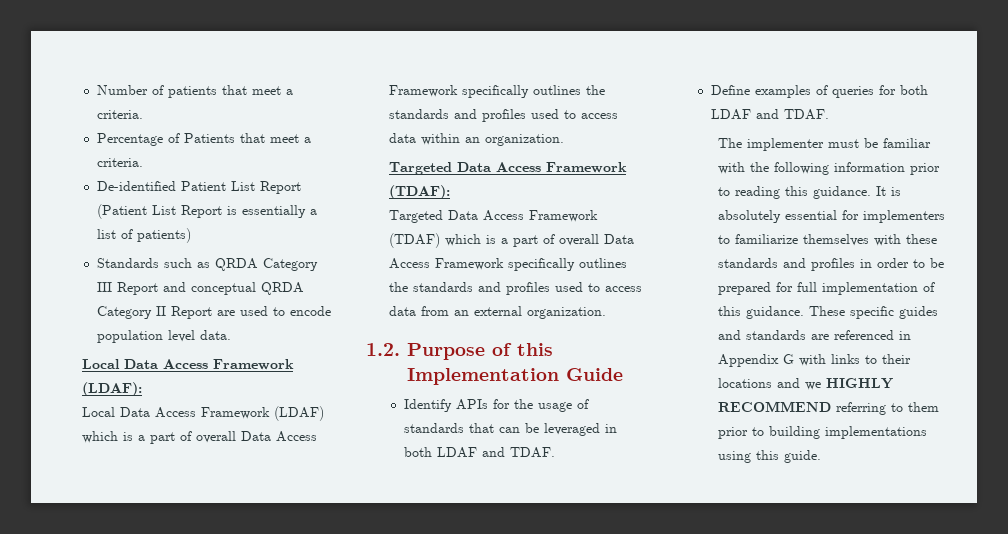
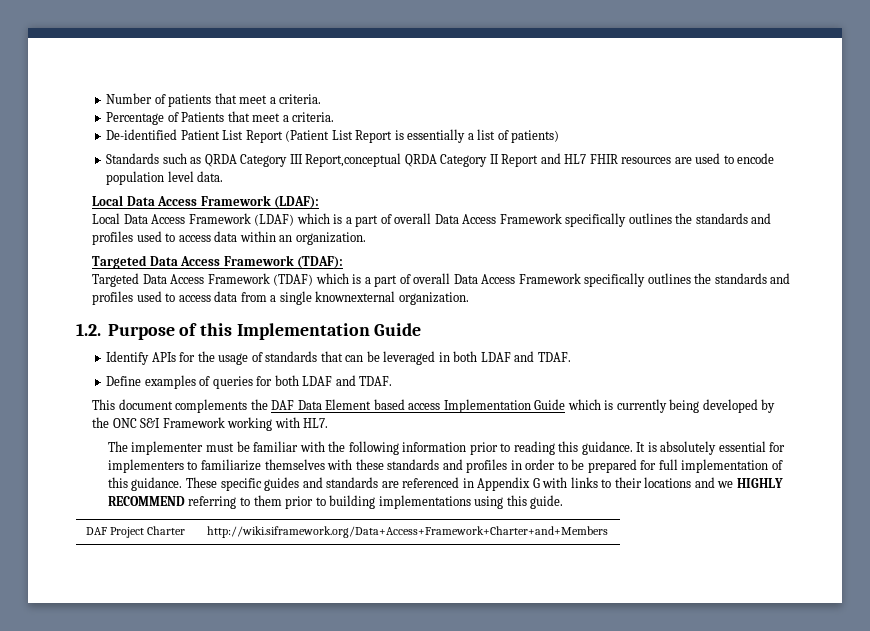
- Standards such as QRDA Category III Report and conceptual QRDA Category II Report are used to encode population level data.
+ Standards such as QRDA Category III Report,conceptual QRDA Category II Report and HL7 FHIR resources are used to encode population level data.
- Targeted Data Access Framework (TDAF) which is a part of overall Data Access Framework specifically outlines the standards and profiles used to access data from an external organization.
+ Targeted Data Access Framework (TDAF) which is a part of overall Data Access Framework specifically outlines the standards and profiles used to access data from a single knownexternal organization.
+ This document complements the DAF Data Element based access Implementation Guide which is currently being developed by the ONC S&I Framework working with HL7.
+ DAF Project Charter | http://wiki.siframework.org/Data+Access+Framework+Charter+and+Members

